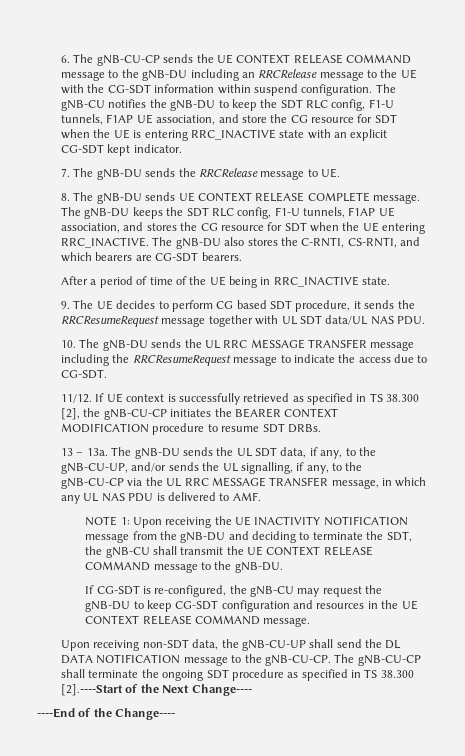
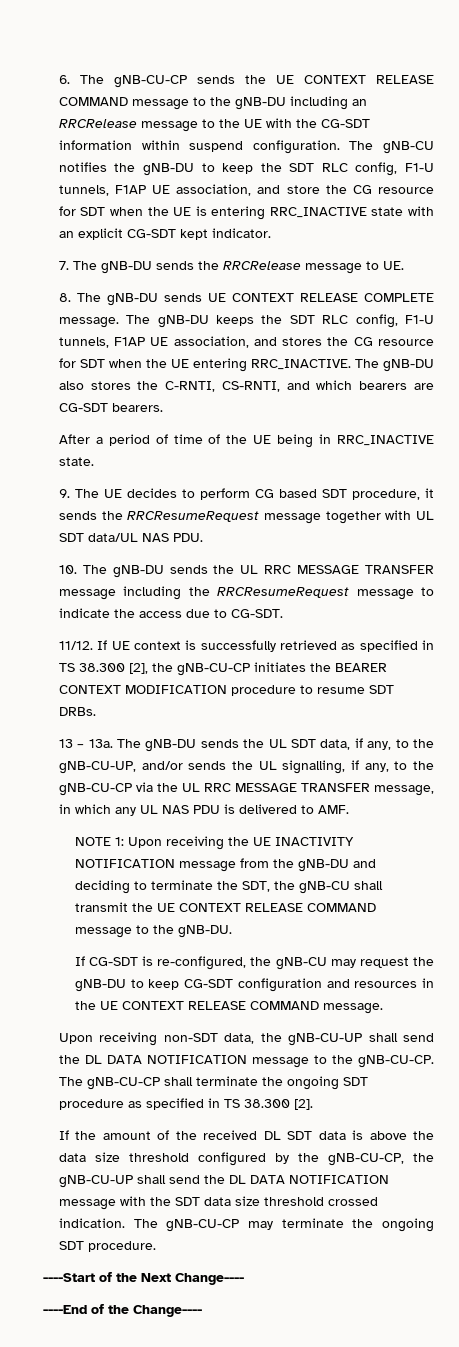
- The gNB-CU-CP shall terminate the ongoing SDT procedure as specified in TS 38.300 [2].----Start of the Next Change----
+ The gNB-CU-CP shall terminate the ongoing SDT procedure as specified in TS 38.300 [2].
+ If the amount of the received DL SDT data is above the data size threshold configured by the gNB-CU-CP, the gNB-CU-UP shall send the DL DATA NOTIFICATION message with the SDT data size threshold crossed indication. The gNB-CU-CP may terminate the ongoing SDT procedure.
+ ----Start of the Next Change----

